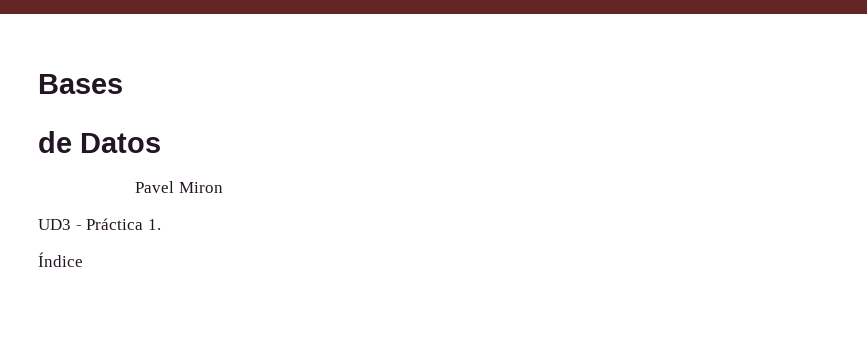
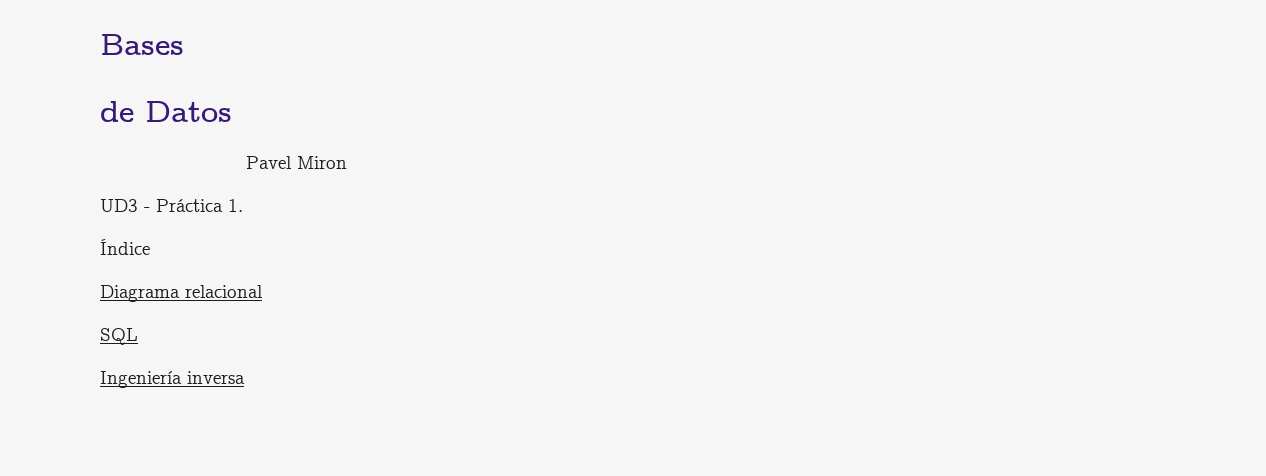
+ Diagrama relacional
+ SQL
+ Ingeniería inversa

